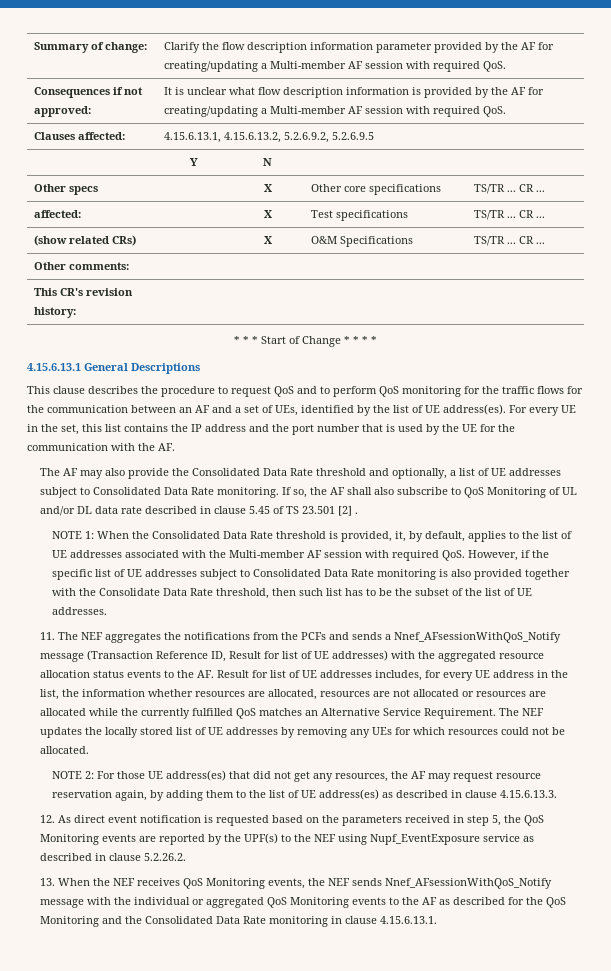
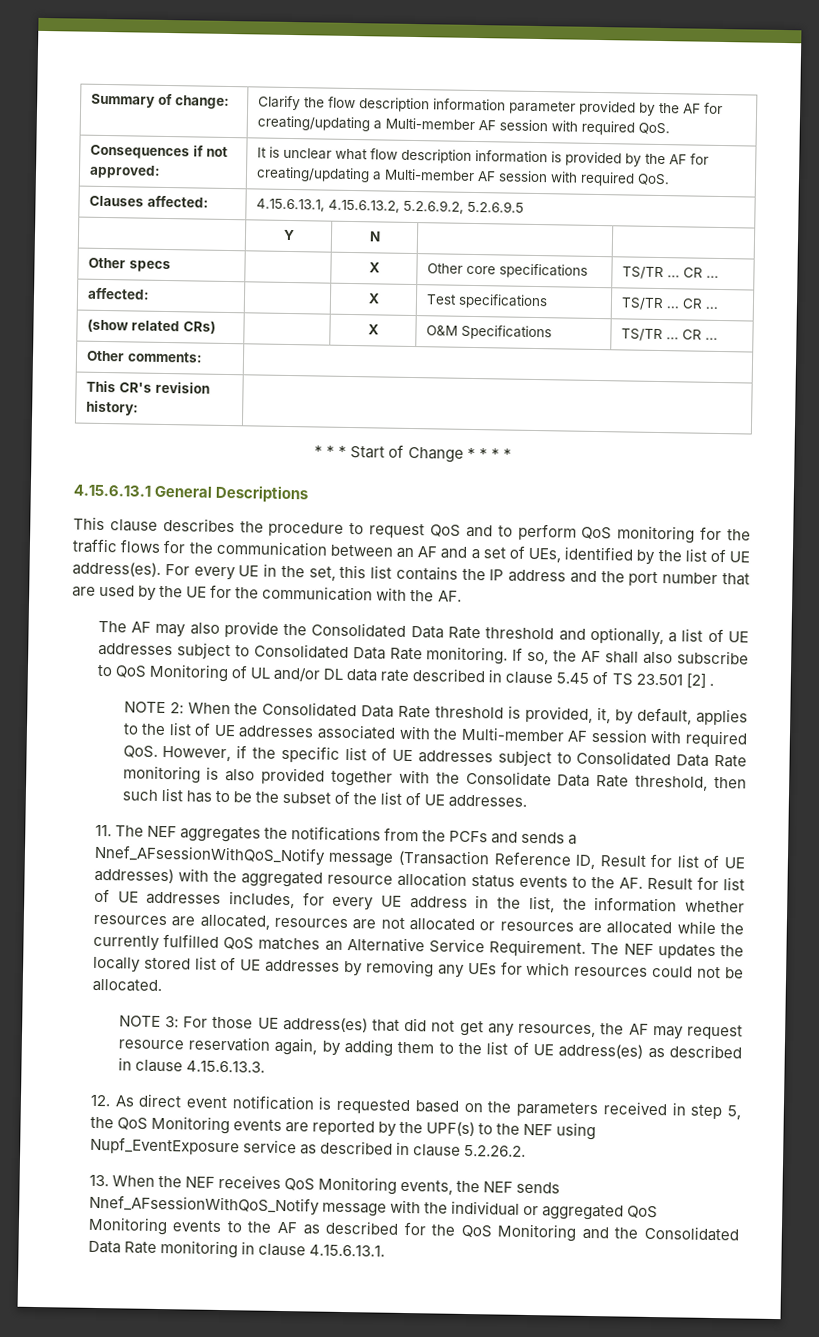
- For every UE in the set, this list contains the IP address and the port number that is used by the UE for the communication with the AF.
+ For every UE in the set, this list contains the IP address and the port number that are used by the UE for the communication with the AF.
- NOTE 1:
+ NOTE 2:
- NOTE 2: For those UE address(es) that did not get any resources, the AF may request resource reservation again, by adding them to the list of UE address(es) as described in clause 4.15.6.13.3.
+ NOTE 3: For those UE address(es) that did not get any resources, the AF may request resource reservation again, by adding them to the list of UE address(es) as described in clause 4.15.6.13.3.

